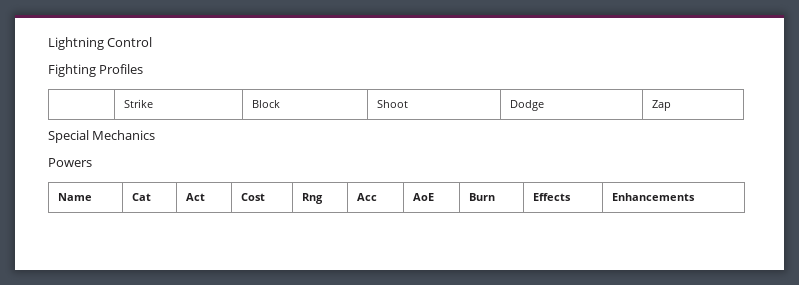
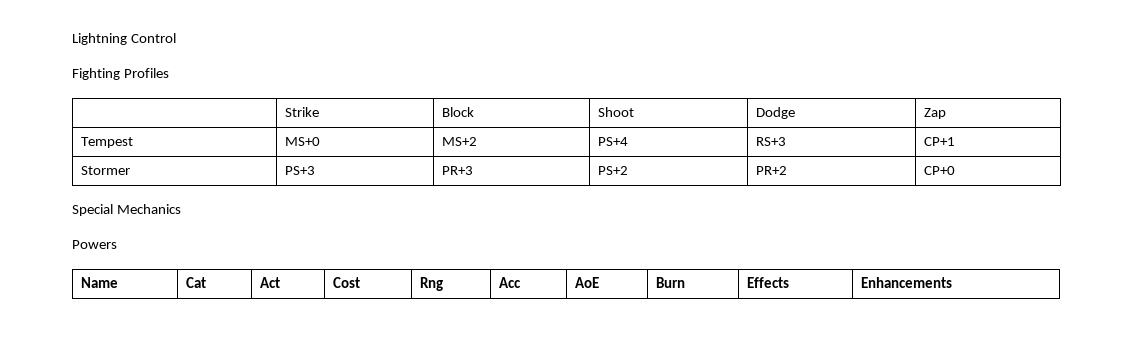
+ Tempest | MS+0 | MS+2 | PS+4 | RS+3 | CP+1
+ Stormer | PS+3 | PR+3 | PS+2 | PR+2 | CP+0

